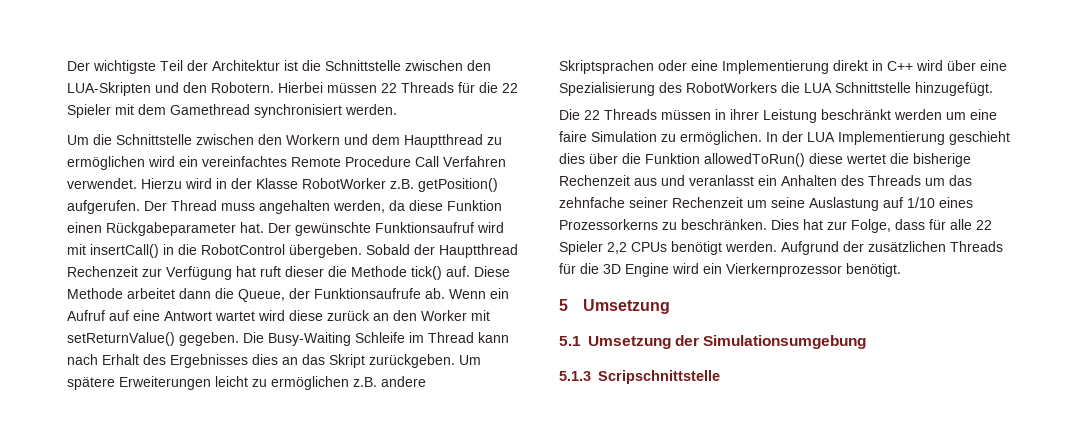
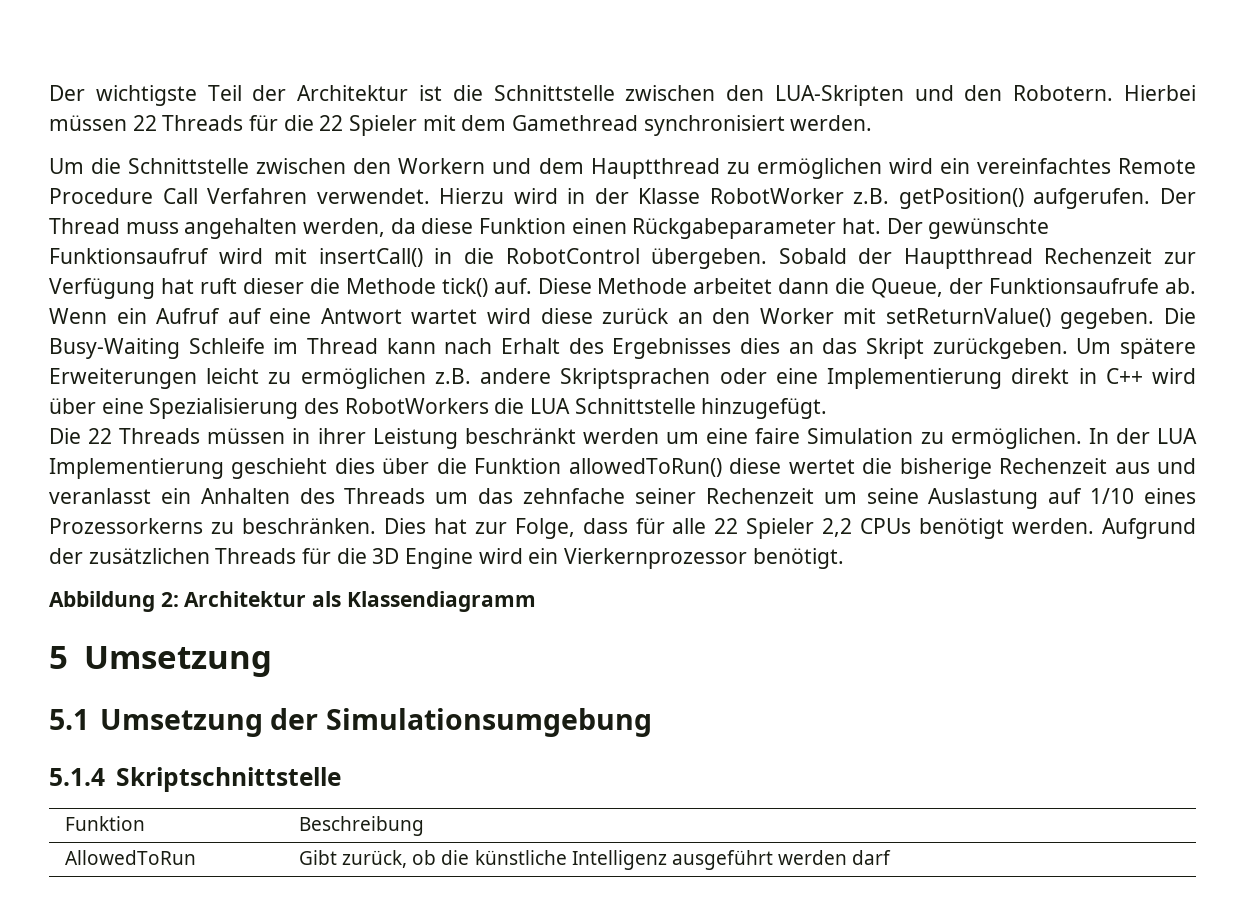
+ Abbildung 2: Architektur als Klassendiagramm
- 5.1.3 Scripschnittstelle
+ 5.1.4 Skriptschnittstelle
+ Funktion | Beschreibung
+ AllowedToRun | Gibt zurück, ob die künstliche Intelligenz ausgeführt werden darf

